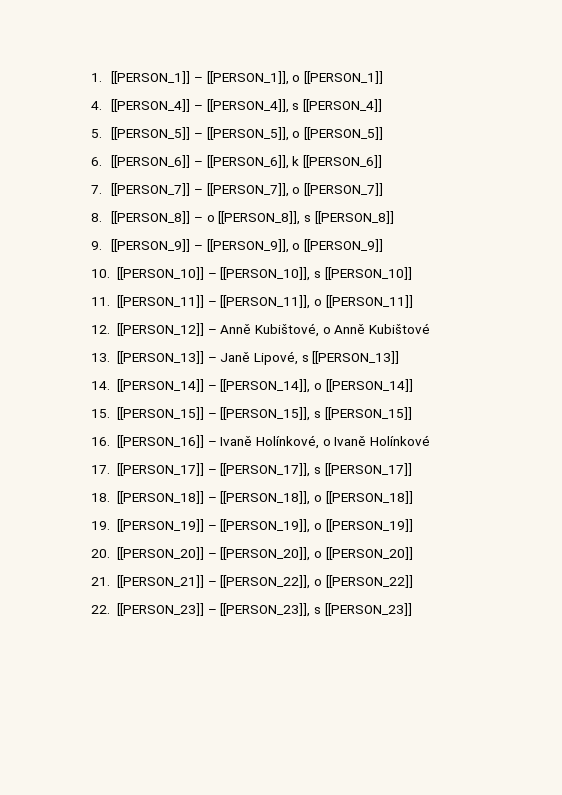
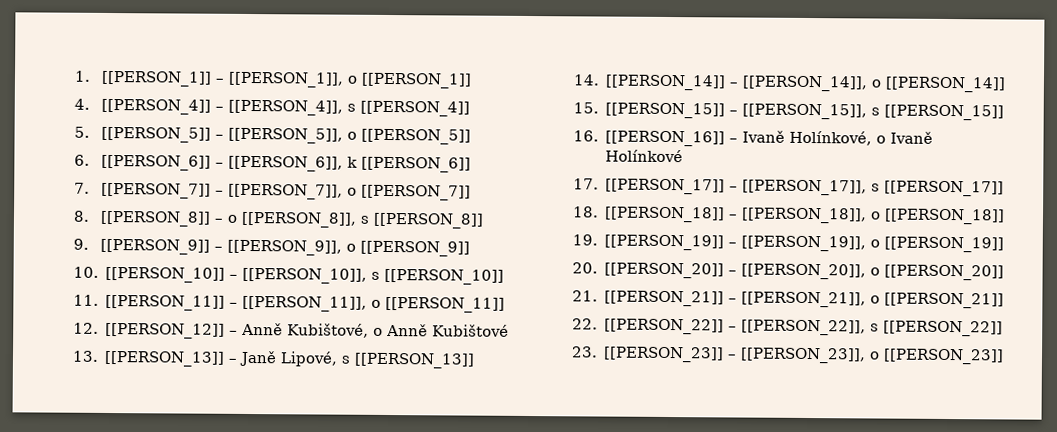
- 21. [[PERSON_21]] – [[PERSON_22]], o [[PERSON_22]]
+ 21. [[PERSON_21]] – [[PERSON_21]], o [[PERSON_21]]
+ 22. [[PERSON_22]] – [[PERSON_22]], s [[PERSON_22]]
- 22. [[PERSON_23]] – [[PERSON_23]], s [[PERSON_23]]
+ 23. [[PERSON_23]] – [[PERSON_23]], o [[PERSON_23]]

